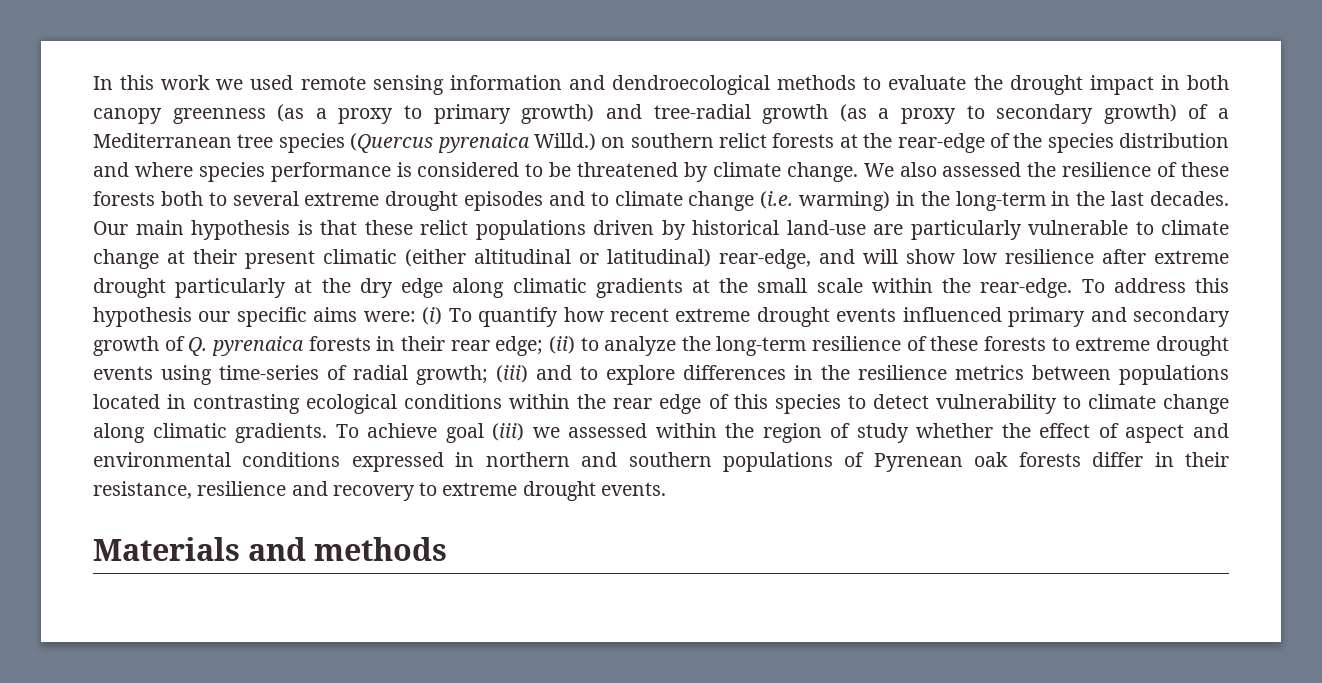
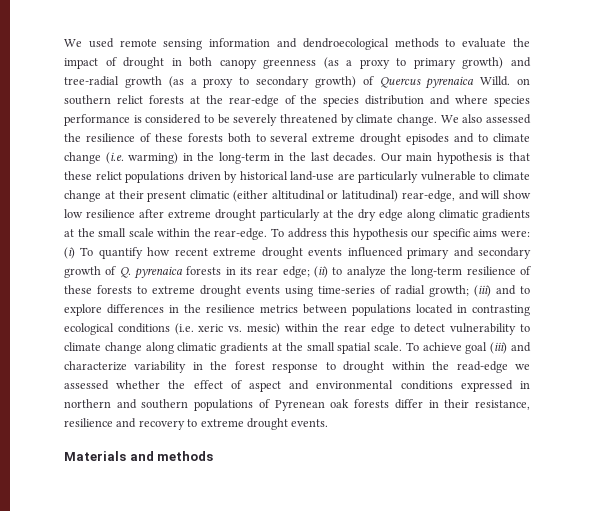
- In this work we used remote sensing information and dendroecological methods to evaluate the drought impact in both canopy greenness (as a proxy to primary growth) and tree-radial growth (as a proxy to secondary growth) of a Mediterranean tree species (Quercus pyrenaica Willd.) on southern relict forests at the rear-edge of the species distribution and where species performance is considered to be threatened by climate change.
+ We used remote sensing information and dendroecological methods to evaluate the impact of drought in both canopy greenness (as a proxy to primary growth) and tree-radial growth (as a proxy to secondary growth) of Quercus pyrenaica Willd. on southern relict forests at the rear-edge of the species distribution and where species performance is considered to be severely threatened by climate change.
- (i) To quantify how recent extreme drought events influenced primary and secondary growth of Q. pyrenaica forests in their rear edge;
+ (i) To quantify how recent extreme drought events influenced primary and secondary growth of Q. pyrenaica forests in its rear edge;
- (iii) and to explore differences in the resilience metrics between populations located in contrasting ecological conditions within the rear edge of this species to detect vulnerability to climate change along climatic gradients. To achieve goal (iii) we assessed within the region of study whether the effect of aspect and environmental conditions expressed in northern and southern populations of Pyrenean oak forests differ in their resistance, resilience and recovery to extreme drought events.
+ (iii) and to explore differences in the resilience metrics between populations located in contrasting ecological conditions (i.e. xeric vs. mesic) within the rear edge to detect vulnerability to climate change along climatic gradients at the small spatial scale. To achieve goal (iii) and characterize variability in the forest response to drought within the read-edge we assessed whether the effect of aspect and environmental conditions expressed in northern and southern populations of Pyrenean oak forests differ in their resistance, resilience and recovery to extreme drought events.

